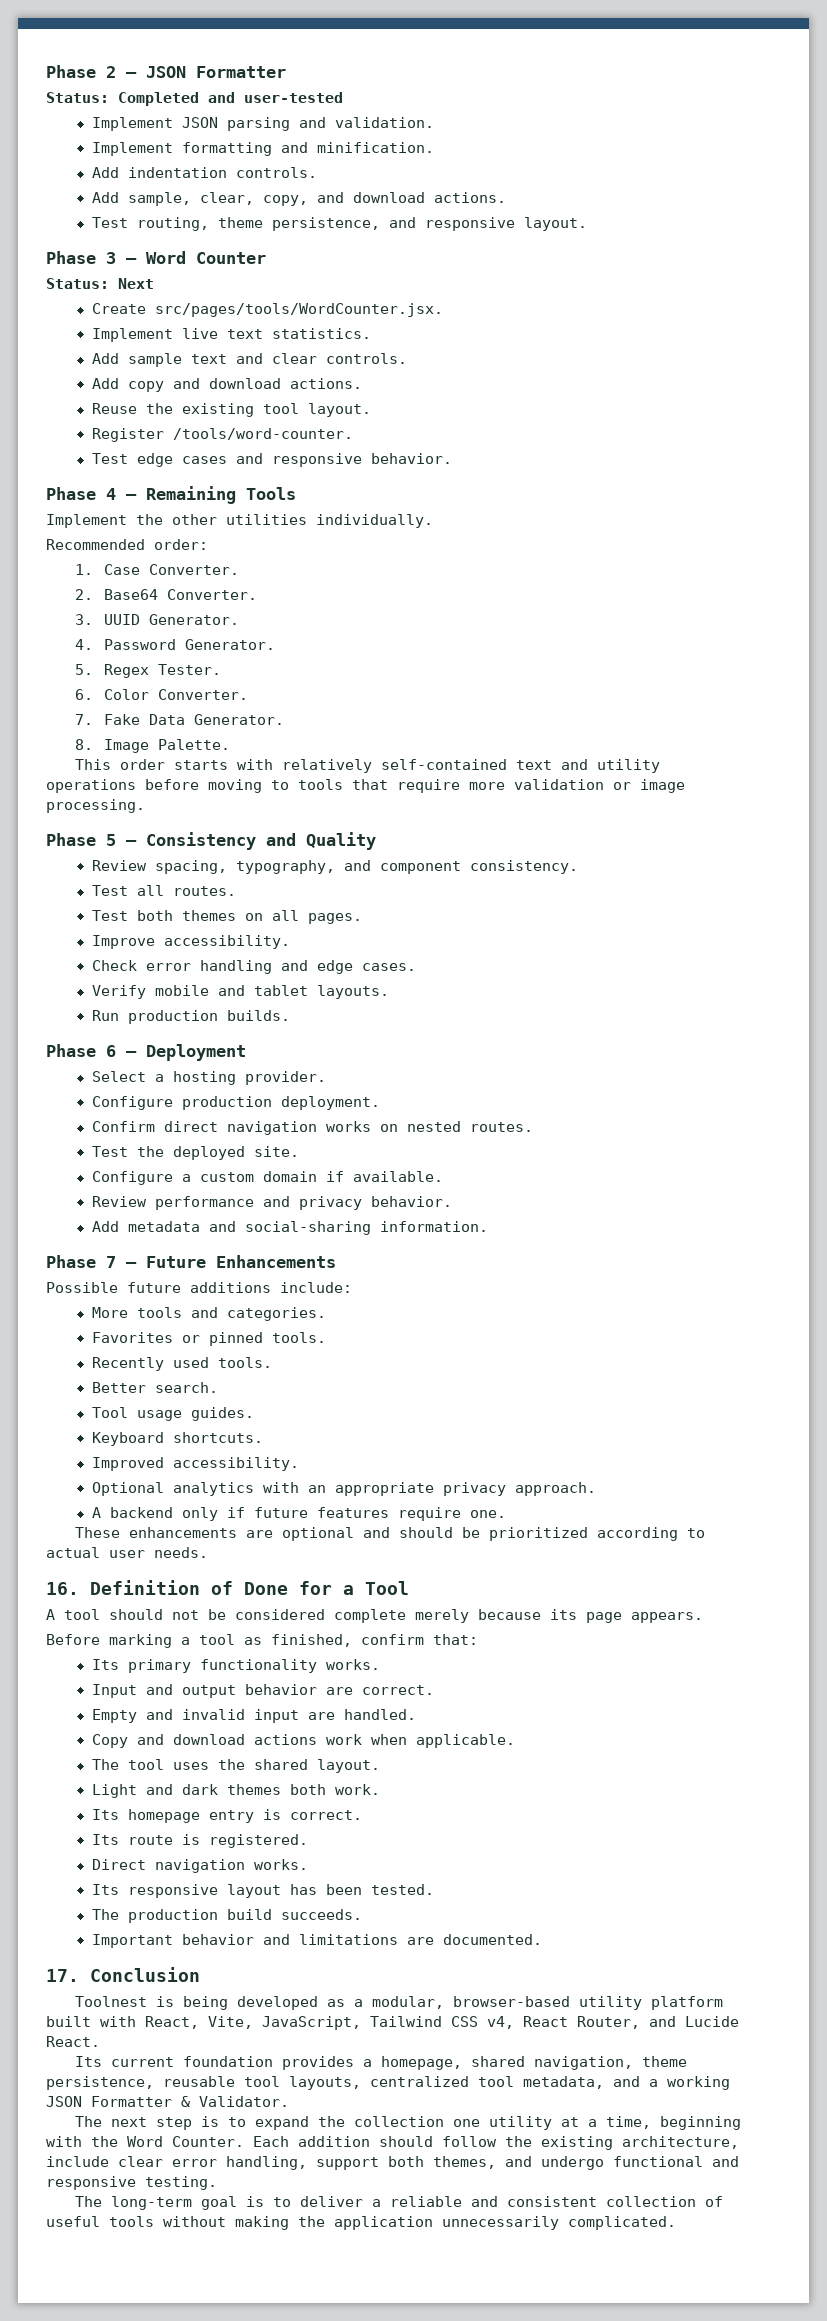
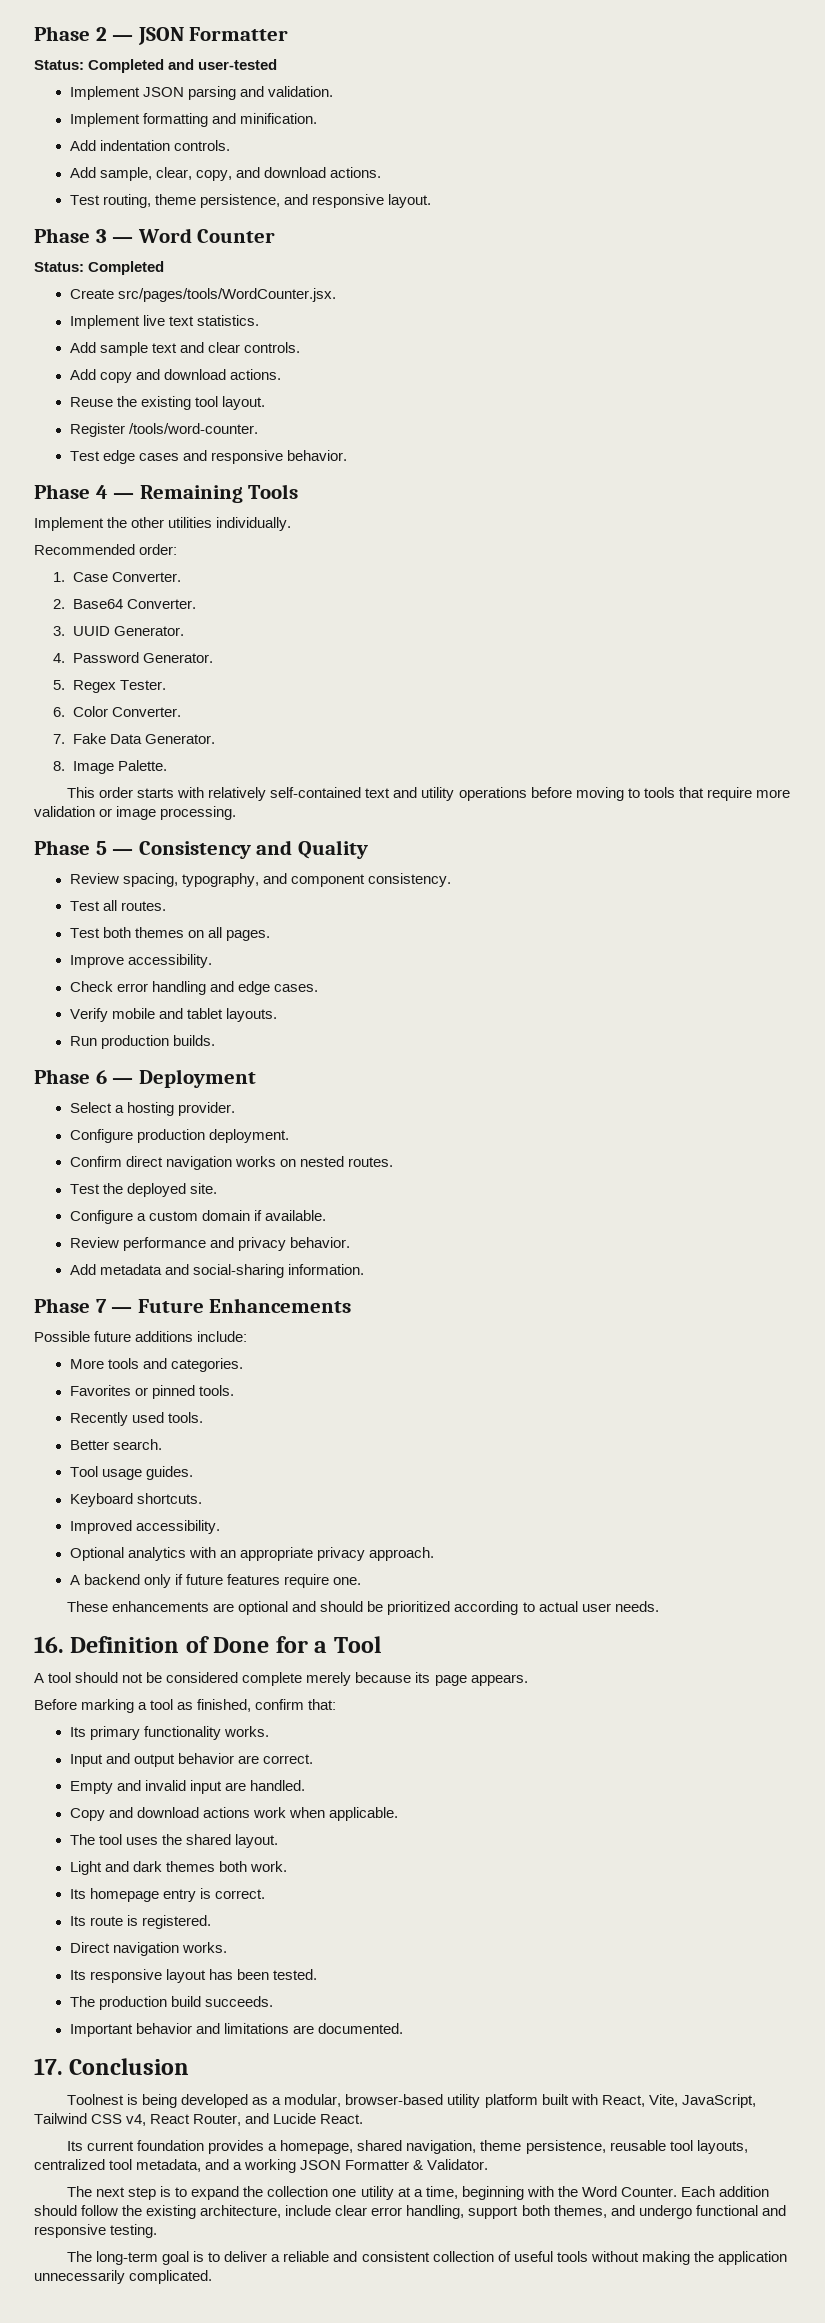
  Phase 3 — Word Counter
- Status: Next
+ Status: Completed

